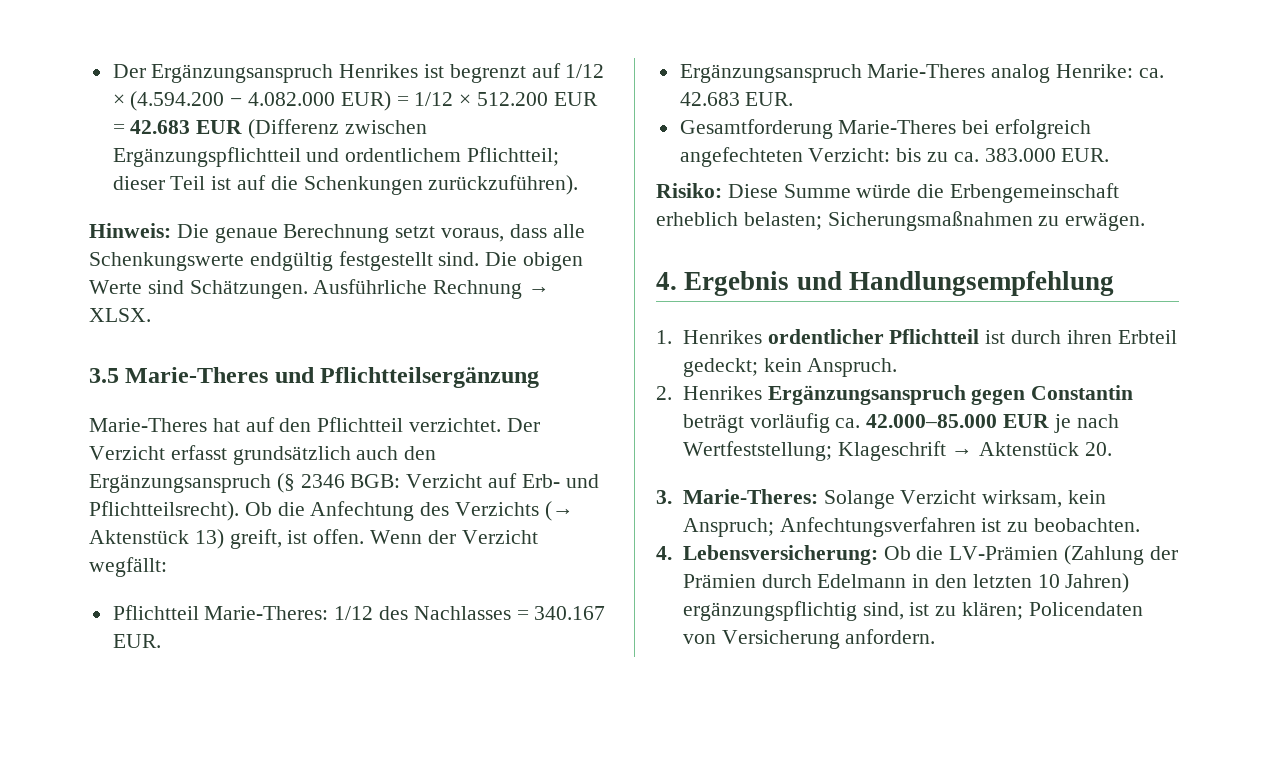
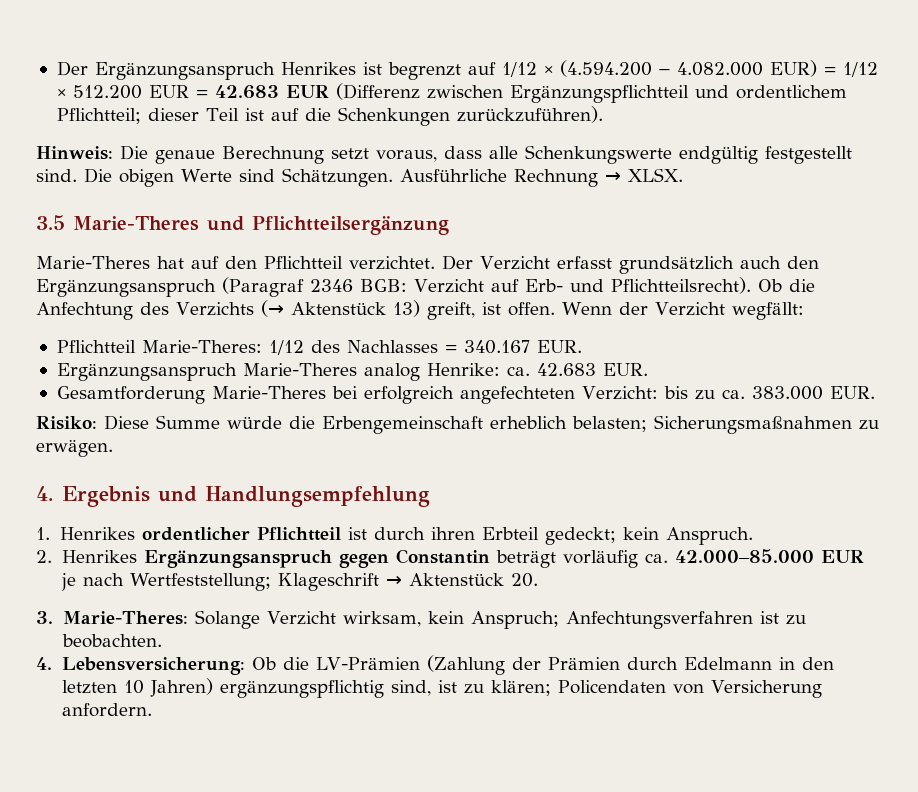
- Der Verzicht erfasst grundsätzlich auch den Ergänzungsanspruch (§ 2346 BGB: Verzicht auf Erb- und Pflichtteilsrecht).
+ Der Verzicht erfasst grundsätzlich auch den Ergänzungsanspruch (Paragraf 2346 BGB: Verzicht auf Erb- und Pflichtteilsrecht).

